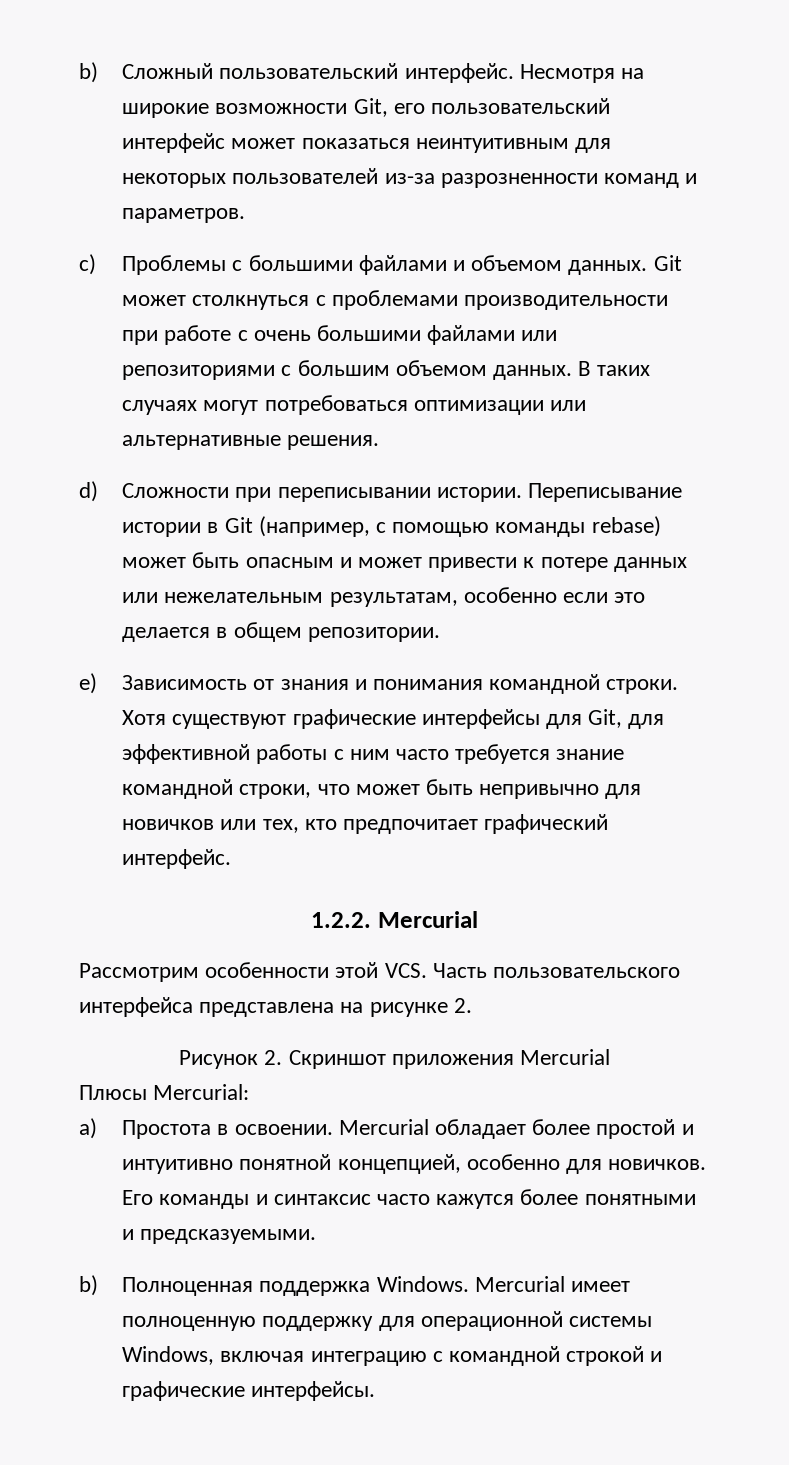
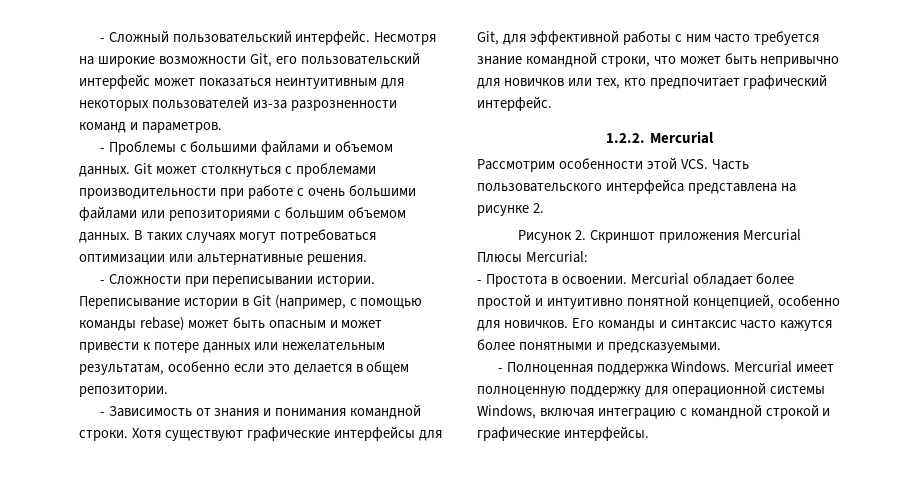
- b) Сложный пользовательский интерфейс.
+ - Сложный пользовательский интерфейс.
- c) Проблемы с большими файлами и объемом данных.
+ - Проблемы с большими файлами и объемом данных.
- d) Сложности при переписывании истории.
+ - Сложности при переписывании истории.
- e) Зависимость от знания и понимания командной строки.
+ - Зависимость от знания и понимания командной строки.
- a) Простота в освоении.
+ - Простота в освоении.
- b) Полноценная поддержка Windows.
+ - Полноценная поддержка Windows.

